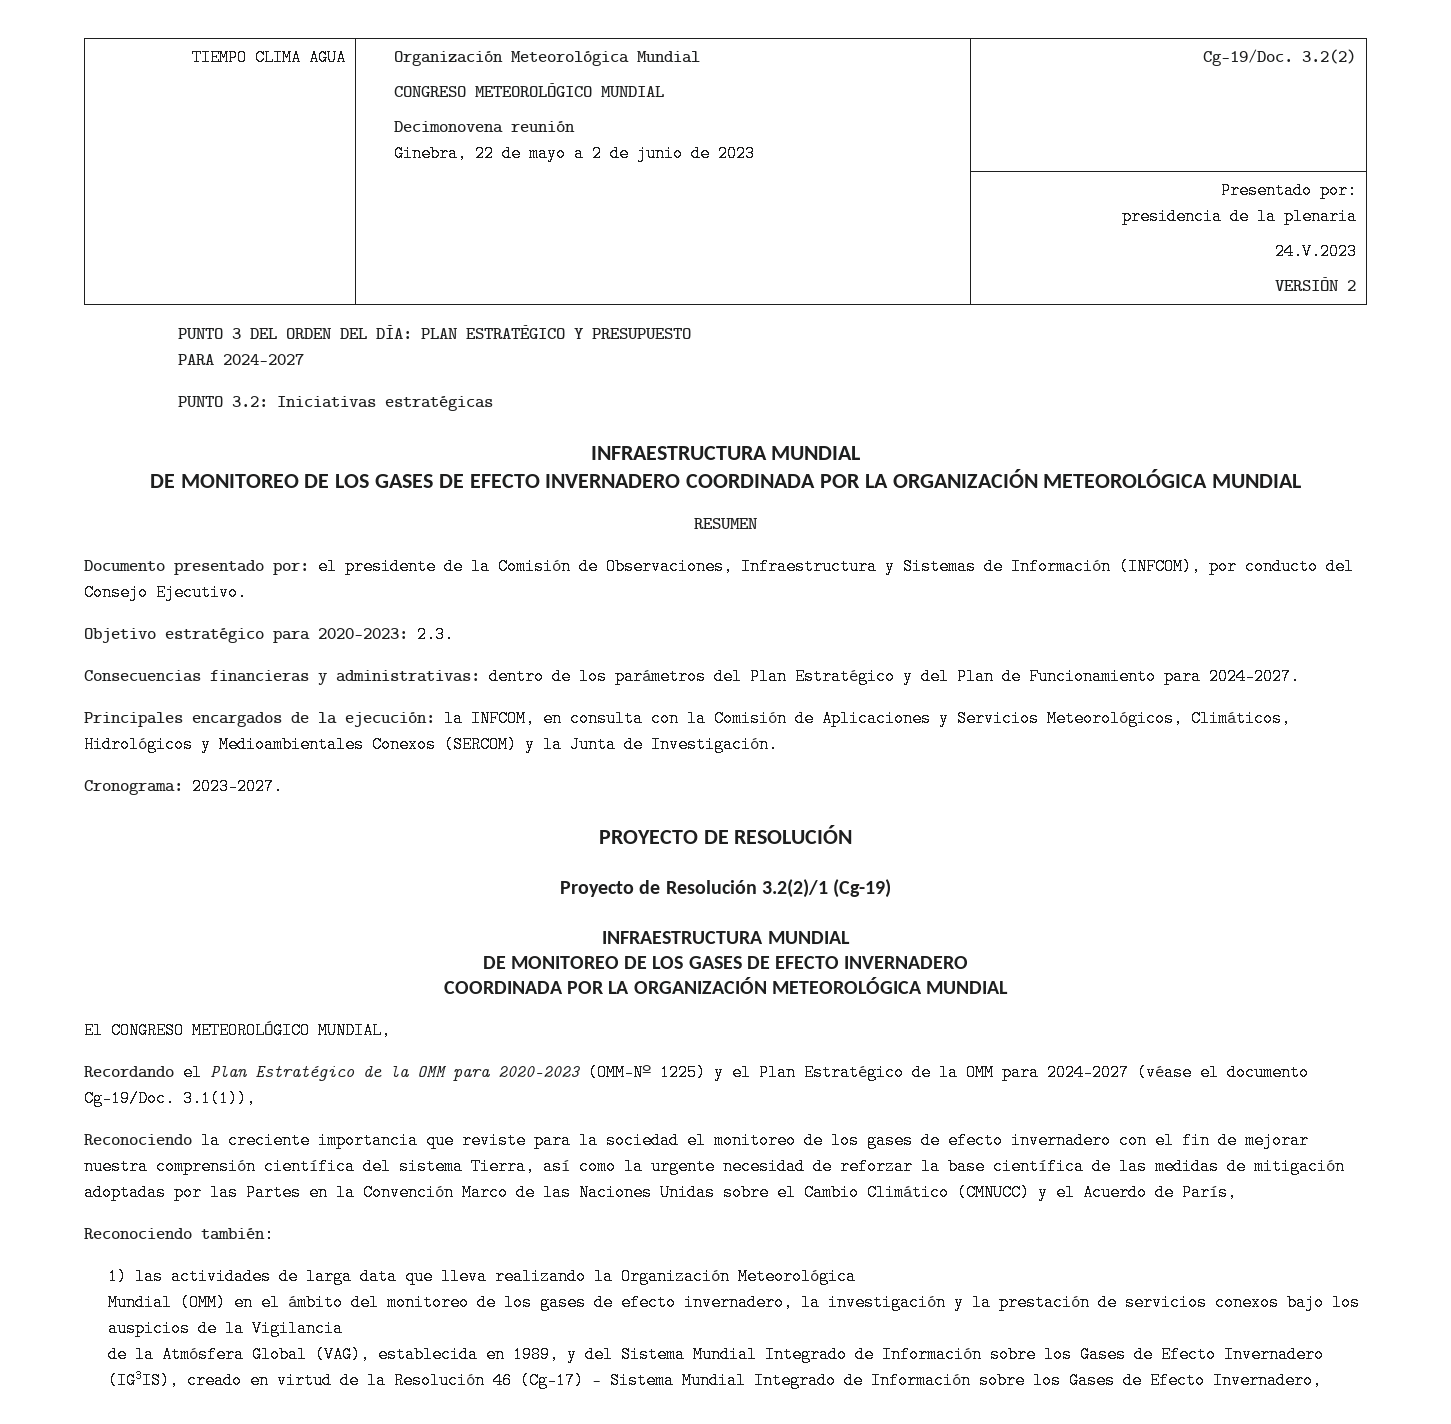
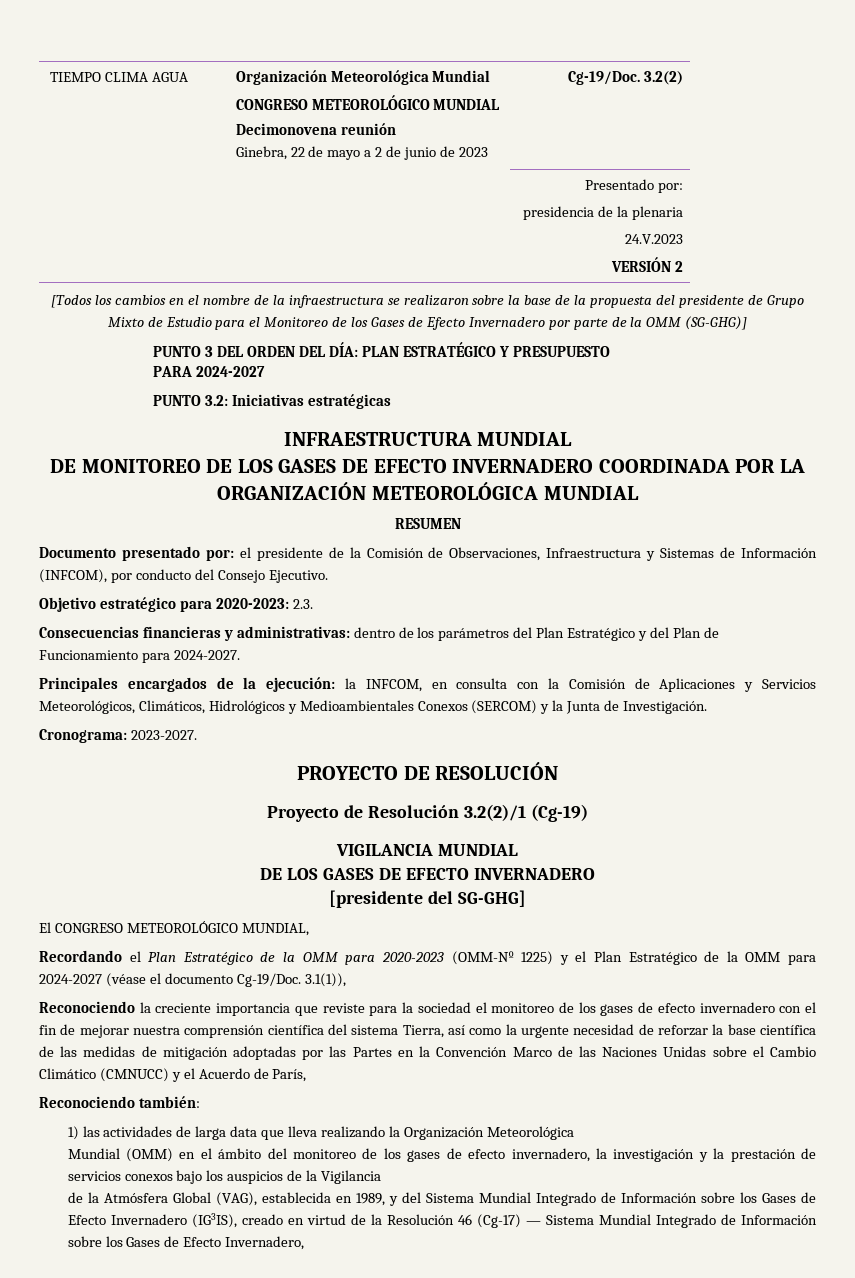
+ [Todos los cambios en el nombre de la infraestructura se realizaron sobre la base de la propuesta del presidente de Grupo Mixto de Estudio para el Monitoreo de los Gases de Efecto Invernadero por parte de la OMM (SG-GHG)]
  Proyecto de Resolución 3.2(2)/1 (Cg-19)
- INFRAESTRUCTURA MUNDIAL
- DE MONITOREO DE LOS GASES DE EFECTO INVERNADERO
- COORDINADA POR LA ORGANIZACIÓN METEOROLÓGICA MUNDIAL
+ VIGILANCIA MUNDIAL
+ DE LOS GASES DE EFECTO INVERNADERO
+ [presidente del SG-GHG]

